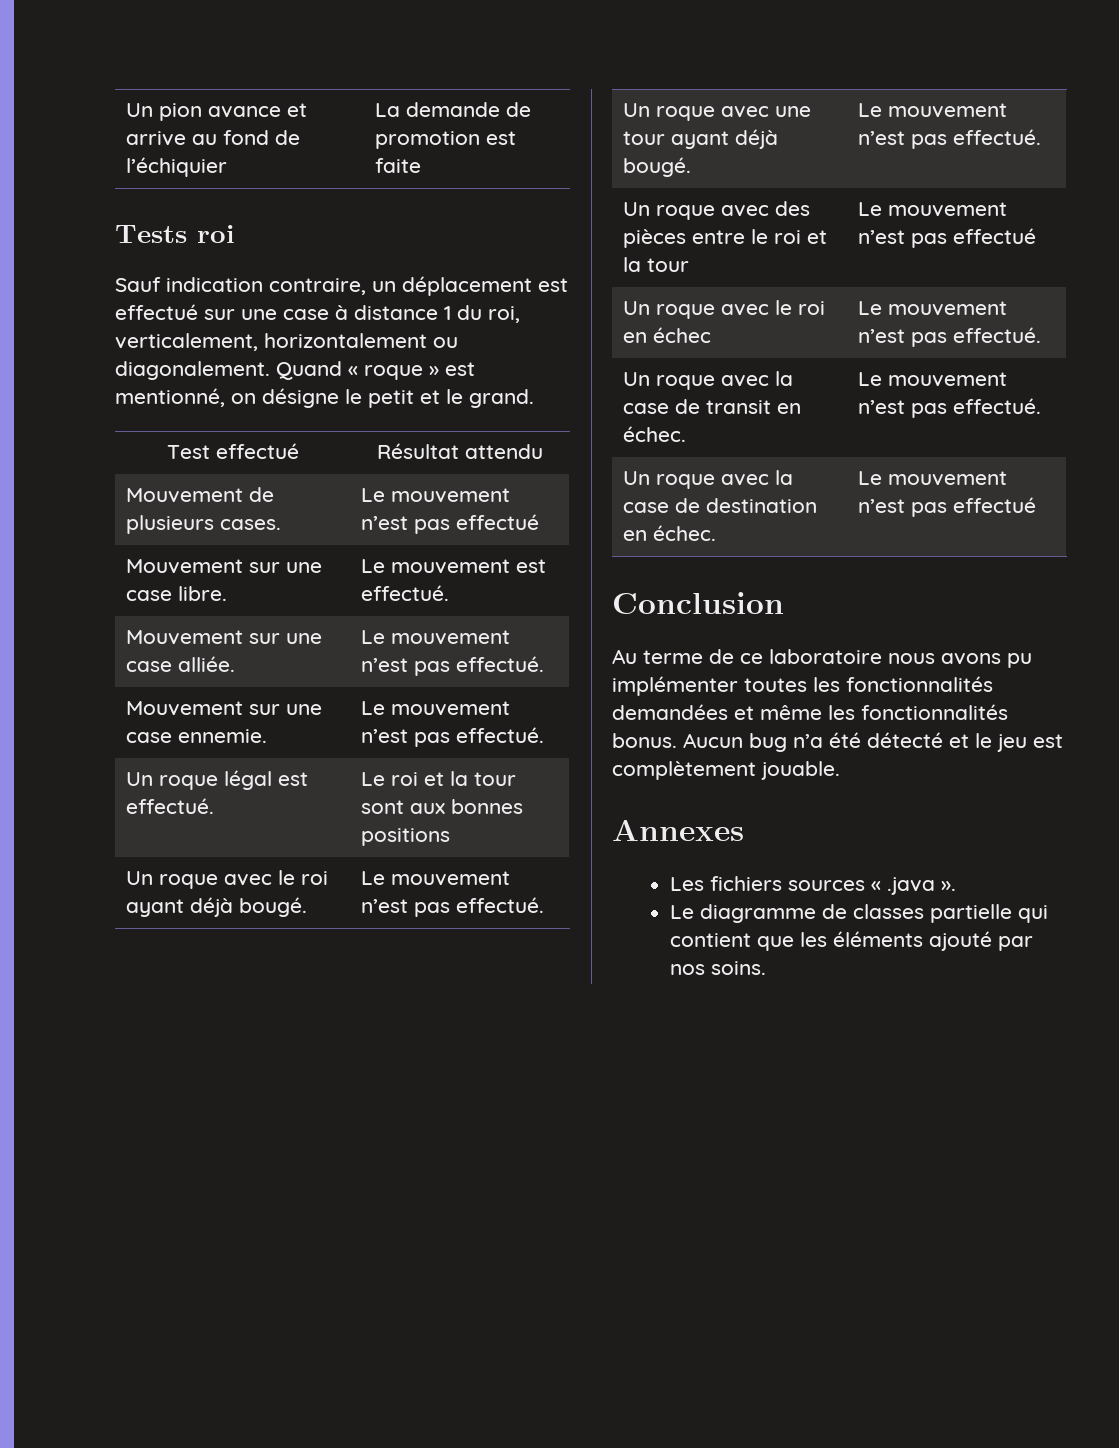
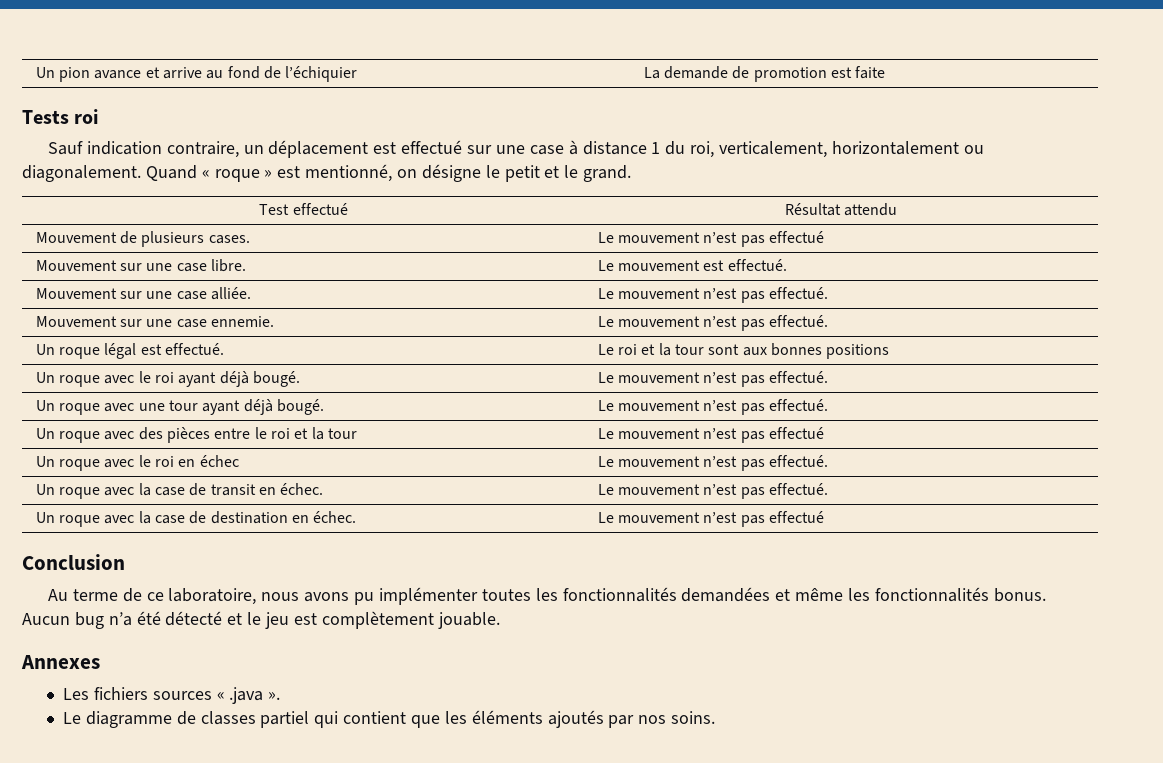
- Au terme de ce laboratoire nous avons pu implémenter toutes les fonctionnalités demandées et même les fonctionnalités bonus.
+ Au terme de ce laboratoire, nous avons pu implémenter toutes les fonctionnalités demandées et même les fonctionnalités bonus.
- Le diagramme de classes partielle qui contient que les éléments ajouté par nos soins.
+ Le diagramme de classes partiel qui contient que les éléments ajoutés par nos soins.

